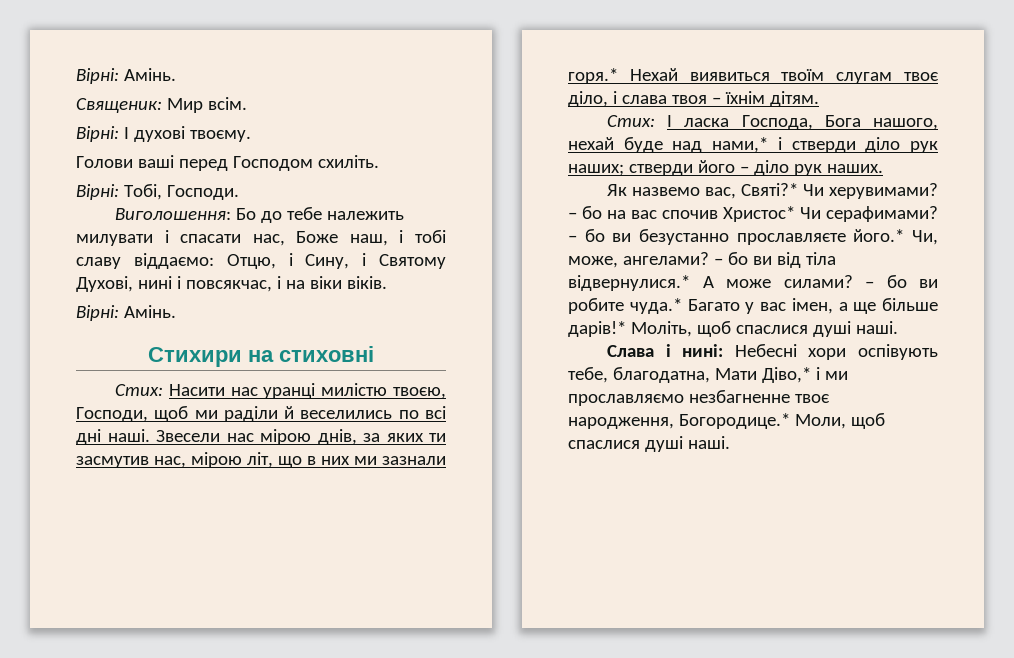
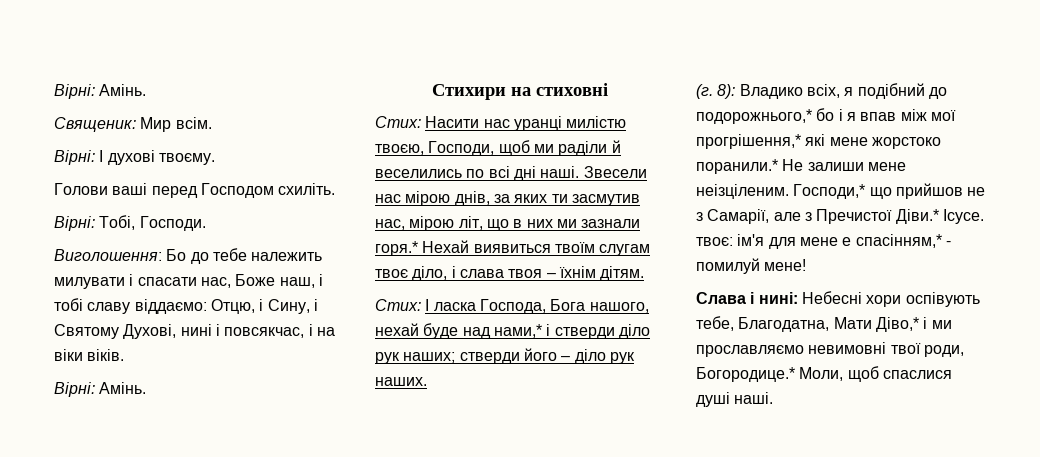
- Як назвемо вас, Святі?* Чи херувимами? – бо на вас спочив Христос* Чи серафимами? – бо ви безустанно прославляєте його.* Чи, може, ангелами? – бо ви від тіла відвернулися.* А може силами? – бо ви робите чуда.* Багато у вас імен, а ще більше дарів!* Моліть, щоб спаслися душі наші.
+ (г. 8): Владико всіх, я подібний до подорожнього,* бо і я впав між мої прогрішення,* які мене жорстоко поранили.* Не залиши мене неізціленим. Господи,* що прийшов не з Самарії, але з Пречистої Діви.* Ісусе. твоє: ім'я для мене е спасінням,* - помилуй мене!
- Слава і нині: Небесні хори оспівують тебе, благодатна, Мати Діво,* і ми прославляємо незбагненне твоє народження, Богородице.* Моли, щоб спаслися душі наші.
+ Слава і нині: Небесні хори оспівують тебе, Благодатна, Мати Діво,* і ми прославляємо невимовні твої роди, Богородице.* Моли, щоб спаслися душі наші.

